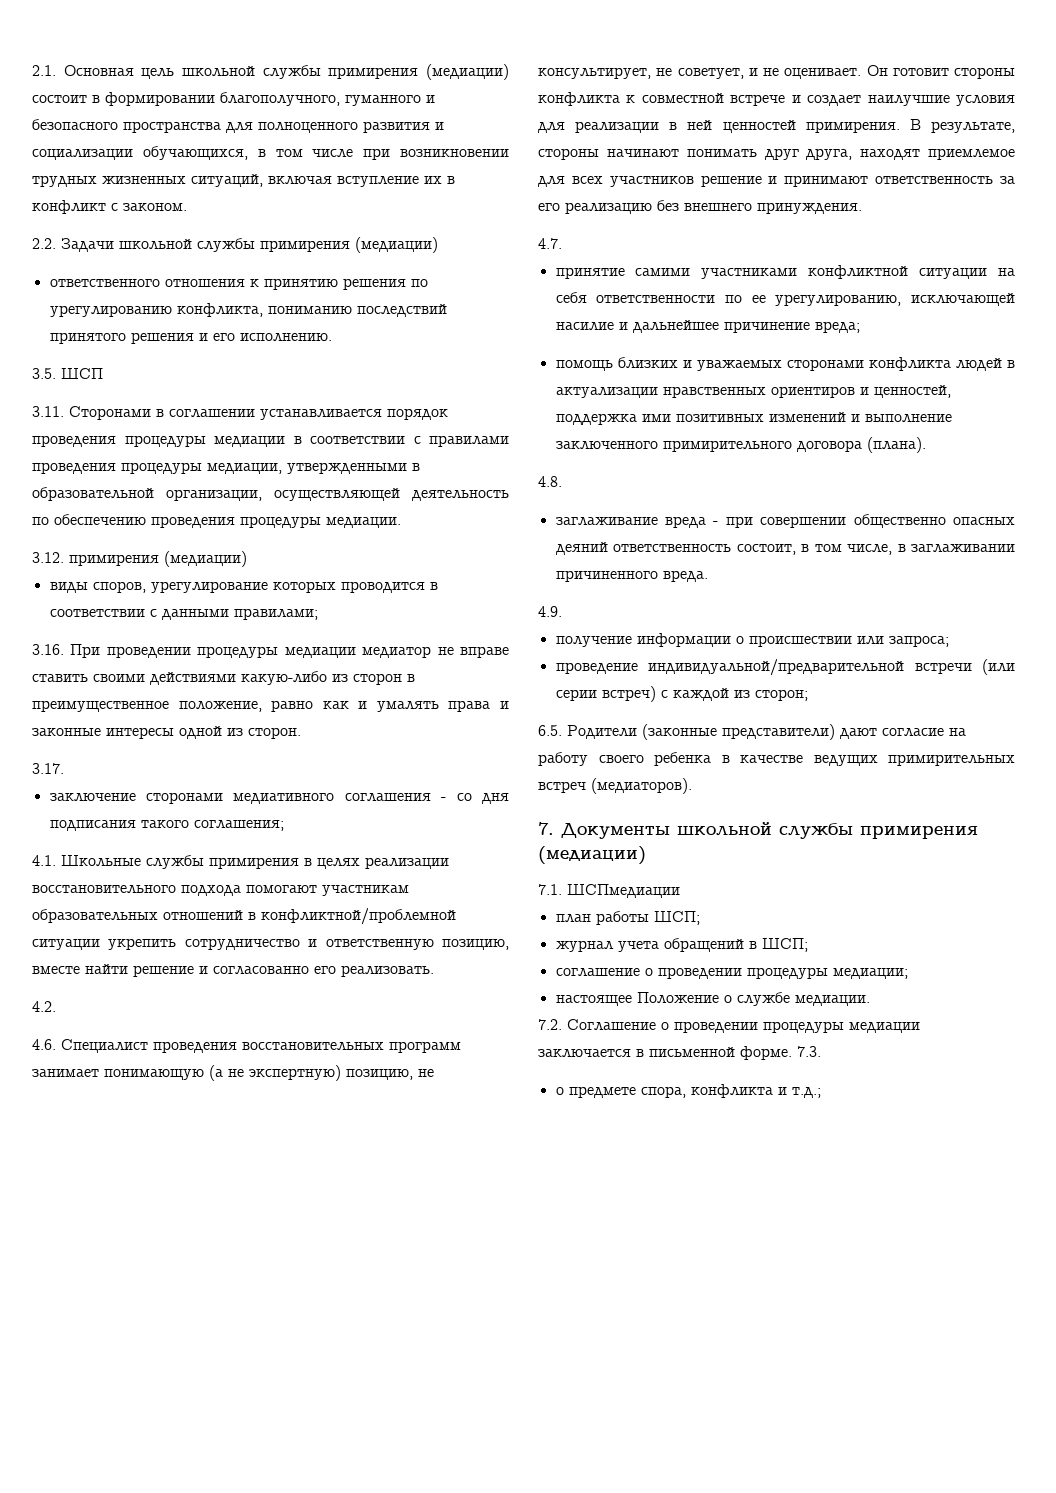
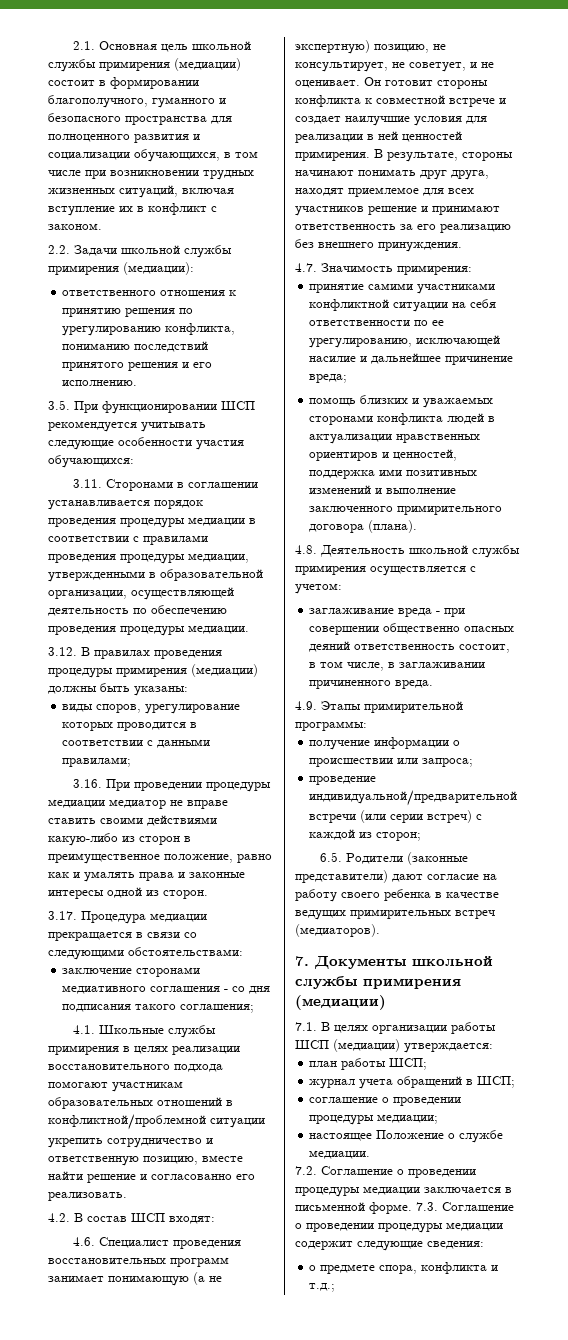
- 2.2. Задачи школьной службы примирения (медиации)
+ 2.2. Задачи школьной службы примирения (медиации):
- 3.5. ШСП
+ 3.5. При функционировании ШСП рекомендуется учитывать следующие особенности участия обучающихся:
- 3.12. примирения (медиации)
+ 3.12. В правилах проведения процедуры примирения (медиации) должны быть указаны:
- 3.17.
+ 3.17. Процедура медиации прекращается в связи со следующими обстоятельствами:
- 4.2.
+ 4.2. В состав ШСП входят:
- 4.7.
+ 4.7. Значимость примирения:
- 4.8.
+ 4.8. Деятельность школьной службы примирения осуществляется с учетом:
- 4.9.
+ 4.9. Этапы примирительной программы:
- 7.1. ШСПмедиации
+ 7.1. В целях организации работы ШСП (медиации) утверждается:
- 7.3.
+ 7.3. Соглашение о проведении процедуры медиации содержит следующие сведения:

